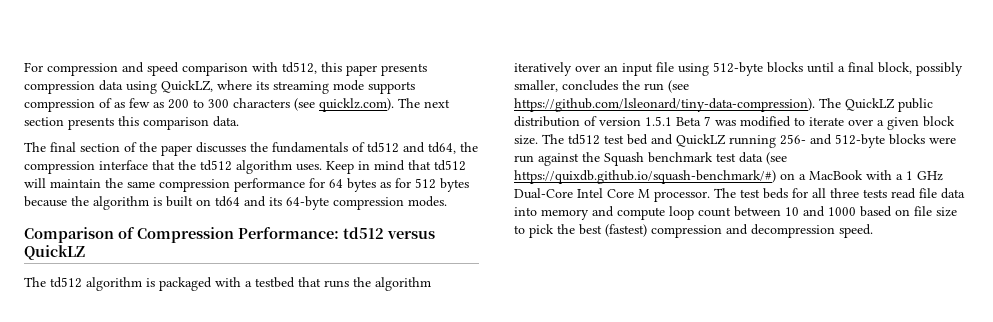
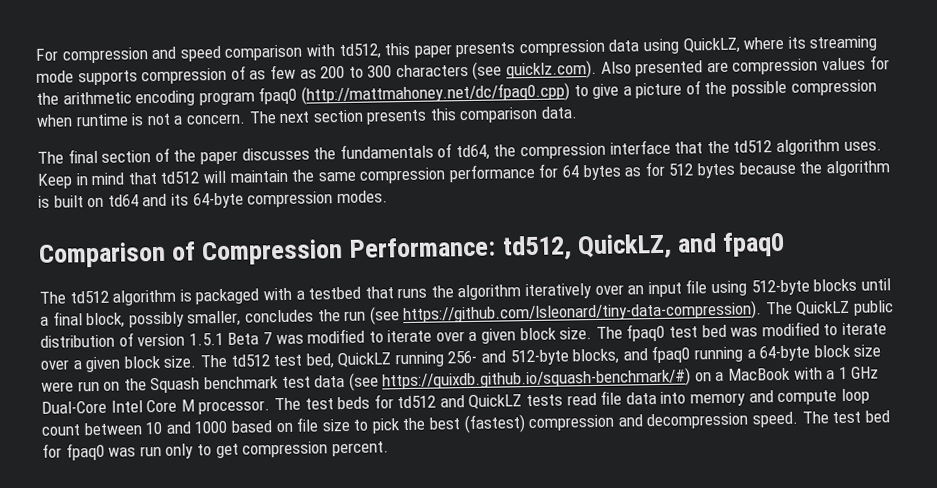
- For compression and speed comparison with td512, this paper presents compression data using QuickLZ, where its streaming mode supports compression of as few as 200 to 300 characters (see quicklz.com). The next section presents this comparison data.
+ For compression and speed comparison with td512, this paper presents compression data using QuickLZ, where its streaming mode supports compression of as few as 200 to 300 characters (see quicklz.com). Also presented are compression values for the arithmetic encoding program fpaq0 (http://mattmahoney.net/dc/fpaq0.cpp) to give a picture of the possible compression when runtime is not a concern. The next section presents this comparison data.
- The final section of the paper discusses the fundamentals of td512 and td64, the compression interface that the td512 algorithm uses.
+ The final section of the paper discusses the fundamentals of td64, the compression interface that the td512 algorithm uses.
- Comparison of Compression Performance: td512 versus QuickLZ
+ Comparison of Compression Performance: td512, QuickLZ, and fpaq0
- The td512 test bed and QuickLZ running 256- and 512-byte blocks were run against the Squash benchmark test data (see https://quixdb.github.io/squash-benchmark/#) on a MacBook with a 1 GHz Dual-Core Intel Core M processor.
+ The fpaq0 test bed was modified to iterate over a given block size. The td512 test bed, QuickLZ running 256- and 512-byte blocks, and fpaq0 running a 64-byte block size were run on the Squash benchmark test data (see https://quixdb.github.io/squash-benchmark/#) on a MacBook with a 1 GHz Dual-Core Intel Core M processor.
- The test beds for all three tests read file data into memory and compute loop count between 10 and 1000 based on file size to pick the best (fastest) compression and decompression speed.
+ The test beds for td512 and QuickLZ tests read file data into memory and compute loop count between 10 and 1000 based on file size to pick the best (fastest) compression and decompression speed.
+ The test bed for fpaq0 was run only to get compression percent.

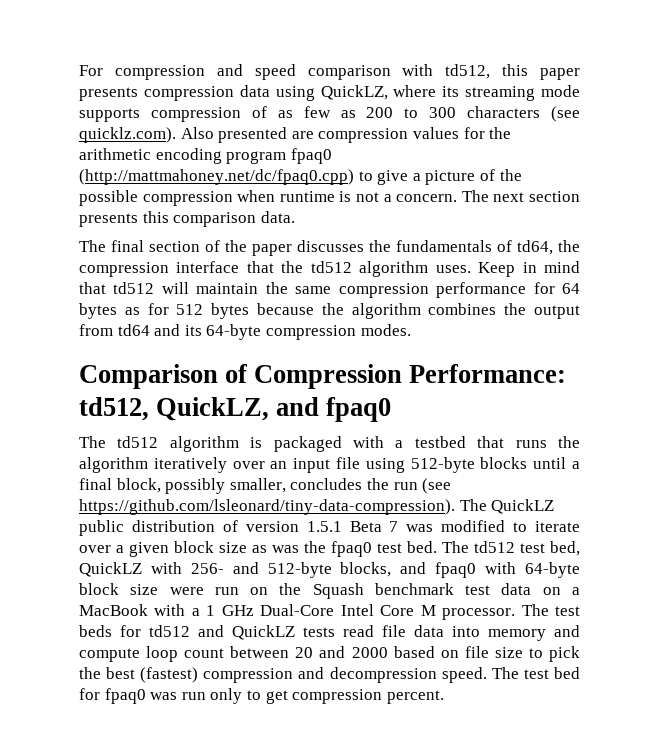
- Keep in mind that td512 will maintain the same compression performance for 64 bytes as for 512 bytes because the algorithm is built on td64 and its 64-byte compression modes.
+ Keep in mind that td512 will maintain the same compression performance for 64 bytes as for 512 bytes because the algorithm combines the output from td64 and its 64-byte compression modes.
- The td512 algorithm is packaged with a testbed that runs the algorithm iteratively over an input file using 512-byte blocks until a final block, possibly smaller, concludes the run (see https://github.com/lsleonard/tiny-data-compression). The QuickLZ public distribution of version 1.5.1 Beta 7 was modified to iterate over a given block size. The fpaq0 test bed was modified to iterate over a given block size.
+ The td512 algorithm is packaged with a testbed that runs the algorithm iteratively over an input file using 512-byte blocks until a final block, possibly smaller, concludes the run (see https://github.com/lsleonard/tiny-data-compression). The QuickLZ public distribution of version 1.5.1 Beta 7 was modified to iterate over a given block size as was the fpaq0 test bed.
- The td512 test bed, QuickLZ running 256- and 512-byte blocks, and fpaq0 running a 64-byte block size were run on the Squash benchmark test data (see https://quixdb.github.io/squash-benchmark/#) on a MacBook with a 1 GHz Dual-Core Intel Core M processor.
+ The td512 test bed, QuickLZ with 256- and 512-byte blocks, and fpaq0 with 64-byte block size were run on the Squash benchmark test data on a MacBook with a 1 GHz Dual-Core Intel Core M processor.
- The test beds for td512 and QuickLZ tests read file data into memory and compute loop count between 10 and 1000 based on file size to pick the best (fastest) compression and decompression speed.
+ The test beds for td512 and QuickLZ tests read file data into memory and compute loop count between 20 and 2000 based on file size to pick the best (fastest) compression and decompression speed.

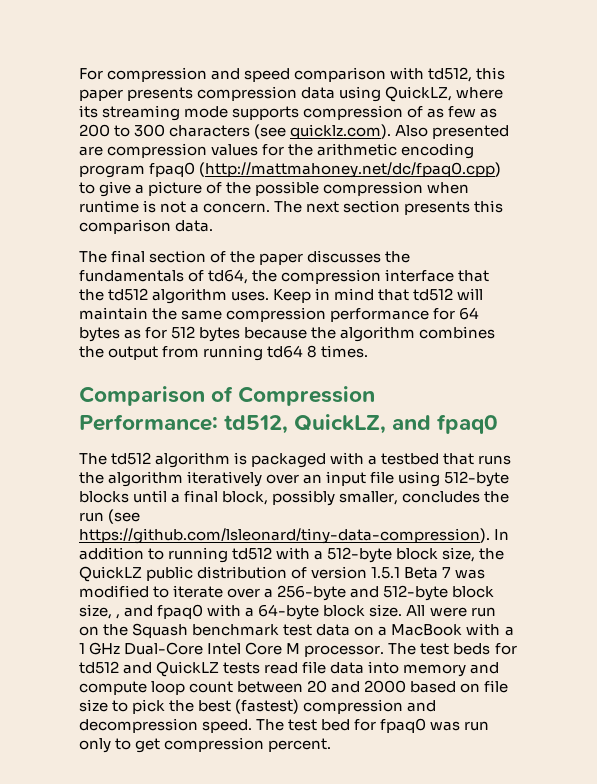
- Keep in mind that td512 will maintain the same compression performance for 64 bytes as for 512 bytes because the algorithm combines the output from td64 and its 64-byte compression modes.
+ Keep in mind that td512 will maintain the same compression performance for 64 bytes as for 512 bytes because the algorithm combines the output from running td64 8 times.
- The td512 algorithm is packaged with a testbed that runs the algorithm iteratively over an input file using 512-byte blocks until a final block, possibly smaller, concludes the run (see https://github.com/lsleonard/tiny-data-compression). The QuickLZ public distribution of version 1.5.1 Beta 7 was modified to iterate over a given block size as was the fpaq0 test bed. The td512 test bed, QuickLZ with 256- and 512-byte blocks, and fpaq0 with 64-byte block size were run on the Squash benchmark test data on a MacBook with a 1 GHz Dual-Core Intel Core M processor.
+ The td512 algorithm is packaged with a testbed that runs the algorithm iteratively over an input file using 512-byte blocks until a final block, possibly smaller, concludes the run (see https://github.com/lsleonard/tiny-data-compression). In addition to running td512 with a 512-byte block size, the QuickLZ public distribution of version 1.5.1 Beta 7 was modified to iterate over a 256-byte and 512-byte block size, , and fpaq0 with a 64-byte block size. All were run on the Squash benchmark test data on a MacBook with a 1 GHz Dual-Core Intel Core M processor.

